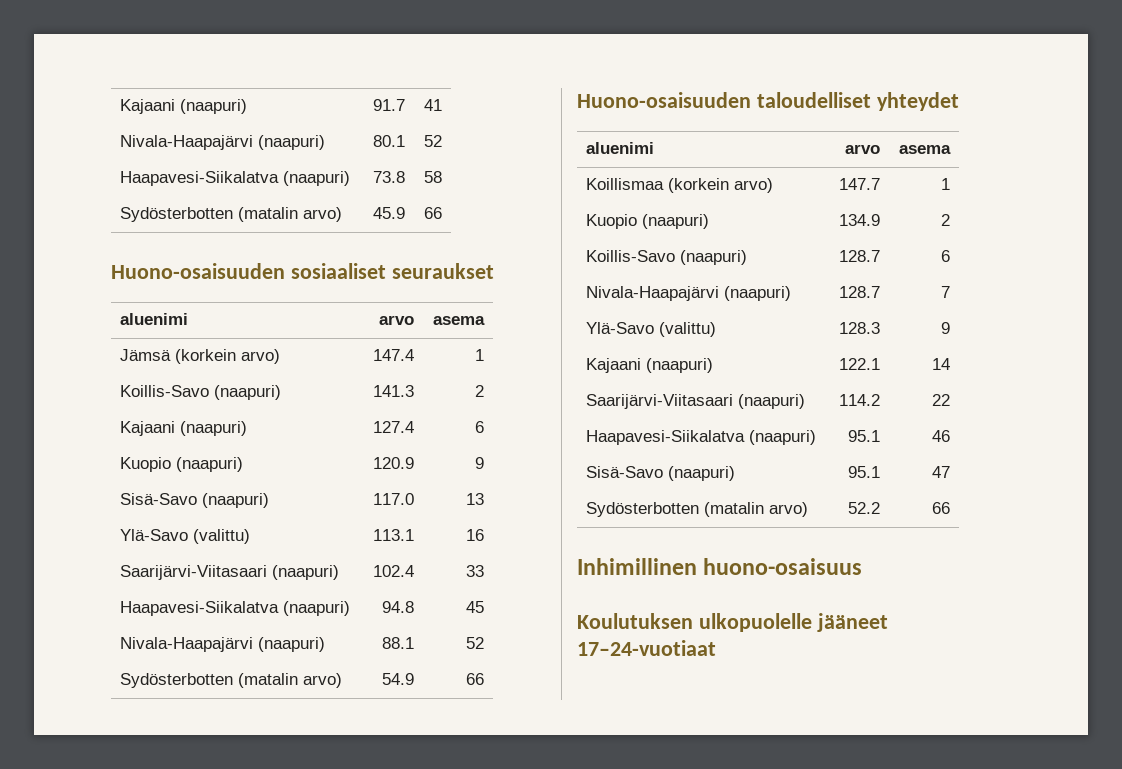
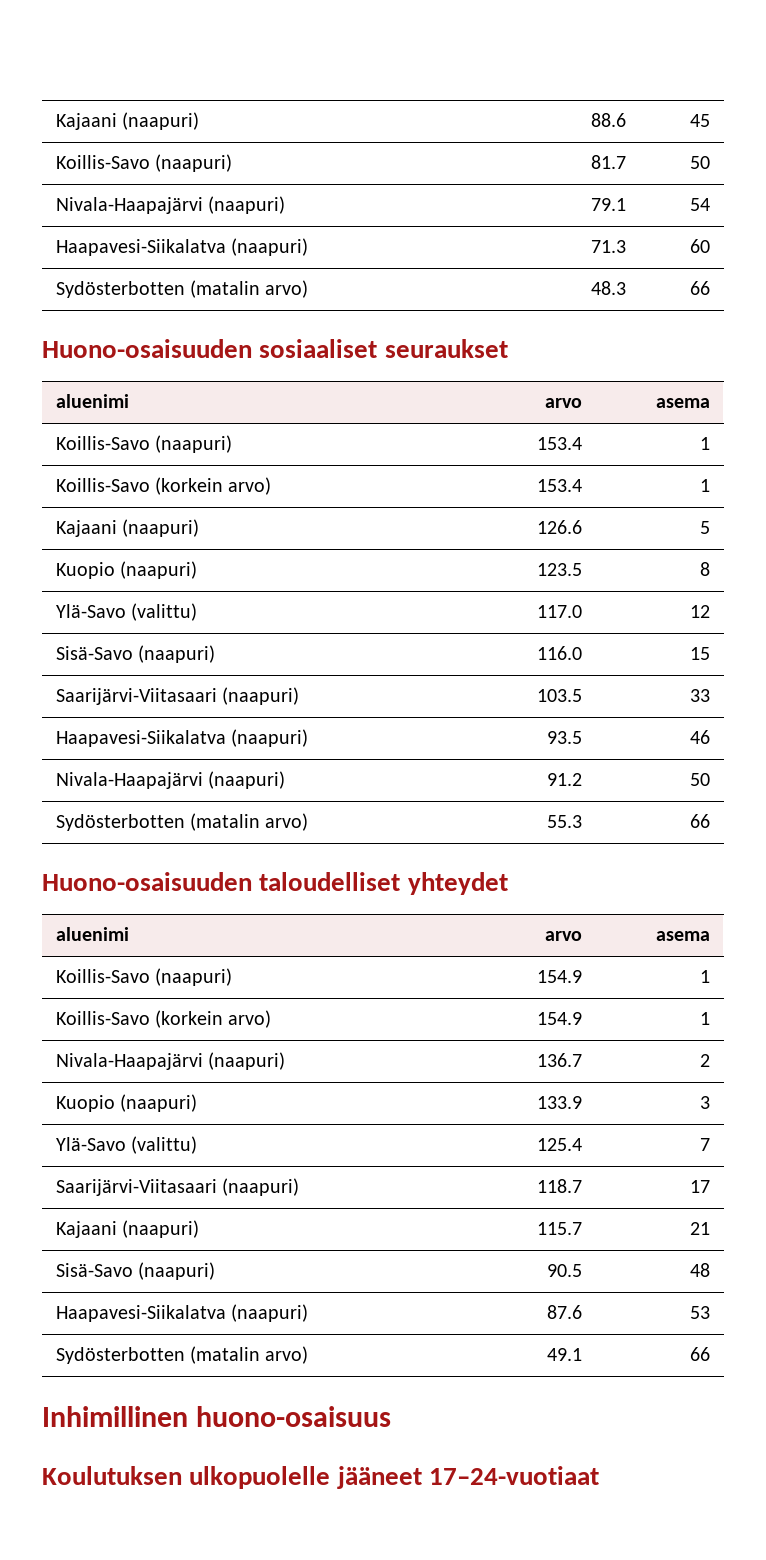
- Kajaani (naapuri) | 91.7 | 41
- Nivala-Haapajärvi (naapuri) | 80.1 | 52
- Haapavesi-Siikalatva (naapuri) | 73.8 | 58
- Sydösterbotten (matalin arvo) | 45.9 | 66
+ Kajaani (naapuri) | 88.6 | 45
+ Koillis-Savo (naapuri) | 81.7 | 50
+ Nivala-Haapajärvi (naapuri) | 79.1 | 54
+ Haapavesi-Siikalatva (naapuri) | 71.3 | 60
+ Sydösterbotten (matalin arvo) | 48.3 | 66
- Jämsä (korkein arvo) | 147.4 | 1
- Koillis-Savo (naapuri) | 141.3 | 2
- Kajaani (naapuri) | 127.4 | 6
- Kuopio (naapuri) | 120.9 | 9
- Sisä-Savo (naapuri) | 117.0 | 13
- Ylä-Savo (valittu) | 113.1 | 16
- Saarijärvi-Viitasaari (naapuri) | 102.4 | 33
+ Koillis-Savo (naapuri) | 153.4 | 1
+ Koillis-Savo (korkein arvo) | 153.4 | 1
+ Kajaani (naapuri) | 126.6 | 5
+ Kuopio (naapuri) | 123.5 | 8
+ Ylä-Savo (valittu) | 117.0 | 12
+ Sisä-Savo (naapuri) | 116.0 | 15
+ Saarijärvi-Viitasaari (naapuri) | 103.5 | 33
- Haapavesi-Siikalatva (naapuri) | 94.8 | 45
- Nivala-Haapajärvi (naapuri) | 88.1 | 52
- Sydösterbotten (matalin arvo) | 54.9 | 66
+ Haapavesi-Siikalatva (naapuri) | 93.5 | 46
+ Nivala-Haapajärvi (naapuri) | 91.2 | 50
+ Sydösterbotten (matalin arvo) | 55.3 | 66
- Koillismaa (korkein arvo) | 147.7 | 1
- Kuopio (naapuri) | 134.9 | 2
- Koillis-Savo (naapuri) | 128.7 | 6
- Nivala-Haapajärvi (naapuri) | 128.7 | 7
- Ylä-Savo (valittu) | 128.3 | 9
- Kajaani (naapuri) | 122.1 | 14
- Saarijärvi-Viitasaari (naapuri) | 114.2 | 22
- Haapavesi-Siikalatva (naapuri) | 95.1 | 46
- Sisä-Savo (naapuri) | 95.1 | 47
- Sydösterbotten (matalin arvo) | 52.2 | 66
+ Koillis-Savo (naapuri) | 154.9 | 1
+ Koillis-Savo (korkein arvo) | 154.9 | 1
+ Nivala-Haapajärvi (naapuri) | 136.7 | 2
+ Kuopio (naapuri) | 133.9 | 3
+ Ylä-Savo (valittu) | 125.4 | 7
+ Saarijärvi-Viitasaari (naapuri) | 118.7 | 17
+ Kajaani (naapuri) | 115.7 | 21
+ Sisä-Savo (naapuri) | 90.5 | 48
+ Haapavesi-Siikalatva (naapuri) | 87.6 | 53
+ Sydösterbotten (matalin arvo) | 49.1 | 66

